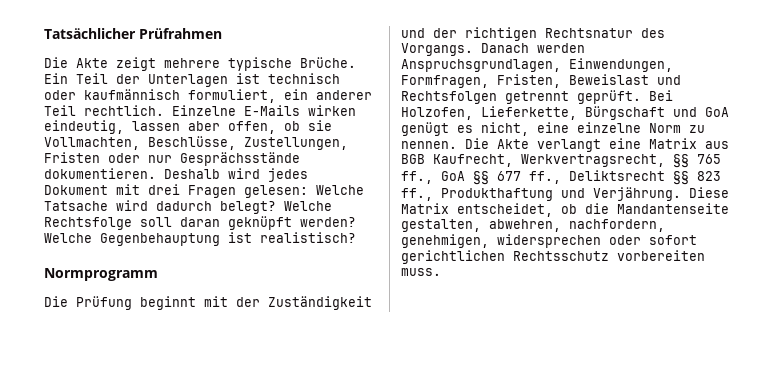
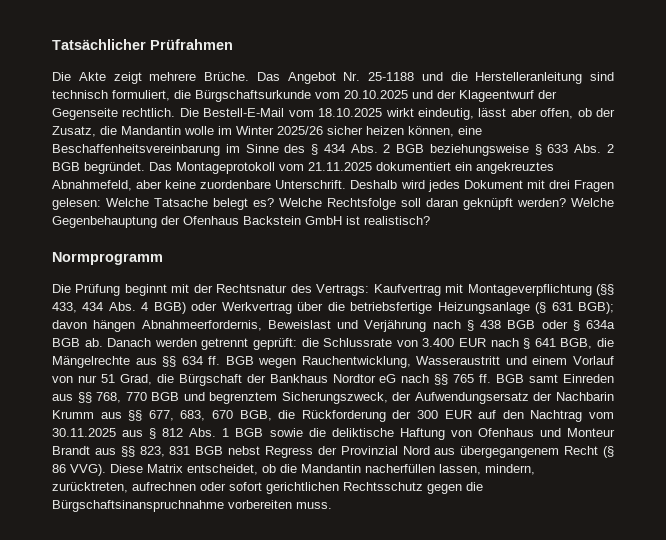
- Die Akte zeigt mehrere typische Brüche. Ein Teil der Unterlagen ist technisch oder kaufmännisch formuliert, ein anderer Teil rechtlich. Einzelne E-Mails wirken eindeutig, lassen aber offen, ob sie Vollmachten, Beschlüsse, Zustellungen, Fristen oder nur Gesprächsstände dokumentieren.
+ Die Akte zeigt mehrere Brüche. Das Angebot Nr. 25-1188 und die Herstelleranleitung sind technisch formuliert, die Bürgschaftsurkunde vom 20.10.2025 und der Klageentwurf der Gegenseite rechtlich. Die Bestell-E-Mail vom 18.10.2025 wirkt eindeutig, lässt aber offen, ob der Zusatz, die Mandantin wolle im Winter 2025/26 sicher heizen können, eine Beschaffenheitsvereinbarung im Sinne des § 434 Abs. 2 BGB beziehungsweise § 633 Abs. 2 BGB begründet. Das Montageprotokoll vom 21.11.2025 dokumentiert ein angekreuztes Abnahmefeld, aber keine zuordenbare Unterschrift.
- Deshalb wird jedes Dokument mit drei Fragen gelesen: Welche Tatsache wird dadurch belegt?
+ Deshalb wird jedes Dokument mit drei Fragen gelesen: Welche Tatsache belegt es?
- Welche Gegenbehauptung ist realistisch?
+ Welche Gegenbehauptung der Ofenhaus Backstein GmbH ist realistisch?
- Die Prüfung beginnt mit der Zuständigkeit und der richtigen Rechtsnatur des Vorgangs. Danach werden Anspruchsgrundlagen, Einwendungen, Formfragen, Fristen, Beweislast und Rechtsfolgen getrennt geprüft. Bei Holzofen, Lieferkette, Bürgschaft und GoA genügt es nicht, eine einzelne Norm zu nennen. Die Akte verlangt eine Matrix aus BGB Kaufrecht, Werkvertragsrecht, §§ 765 ff., GoA §§ 677 ff., Deliktsrecht §§ 823 ff., Produkthaftung und Verjährung.
+ Die Prüfung beginnt mit der Rechtsnatur des Vertrags: Kaufvertrag mit Montageverpflichtung (§§ 433, 434 Abs. 4 BGB) oder Werkvertrag über die betriebsfertige Heizungsanlage (§ 631 BGB); davon hängen Abnahmeerfordernis, Beweislast und Verjährung nach § 438 BGB oder § 634a BGB ab. Danach werden getrennt geprüft: die Schlussrate von 3.400 EUR nach § 641 BGB, die Mängelrechte aus §§ 634 ff. BGB wegen Rauchentwicklung, Wasseraustritt und einem Vorlauf von nur 51 Grad, die Bürgschaft der Bankhaus Nordtor eG nach §§ 765 ff. BGB samt Einreden aus §§ 768, 770 BGB und begrenztem Sicherungszweck, der Aufwendungsersatz der Nachbarin Krumm aus §§ 677, 683, 670 BGB, die Rückforderung der 300 EUR auf den Nachtrag vom 30.11.2025 aus § 812 Abs. 1 BGB sowie die deliktische Haftung von Ofenhaus und Monteur Brandt aus §§ 823, 831 BGB nebst Regress der Provinzial Nord aus übergegangenem Recht (§ 86 VVG).
- Diese Matrix entscheidet, ob die Mandantenseite gestalten, abwehren, nachfordern, genehmigen, widersprechen oder sofort gerichtlichen Rechtsschutz vorbereiten muss.
+ Diese Matrix entscheidet, ob die Mandantin nacherfüllen lassen, mindern, zurücktreten, aufrechnen oder sofort gerichtlichen Rechtsschutz gegen die Bürgschaftsinanspruchnahme vorbereiten muss.

